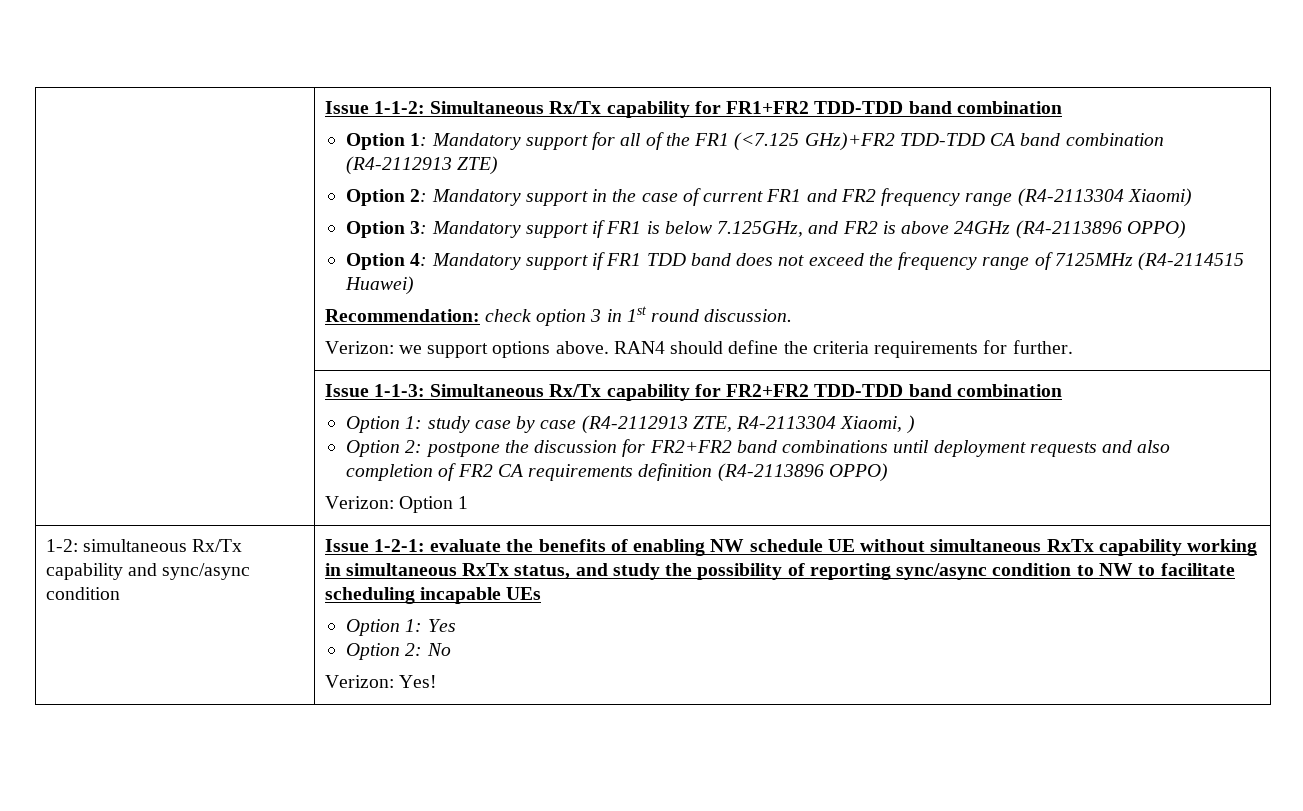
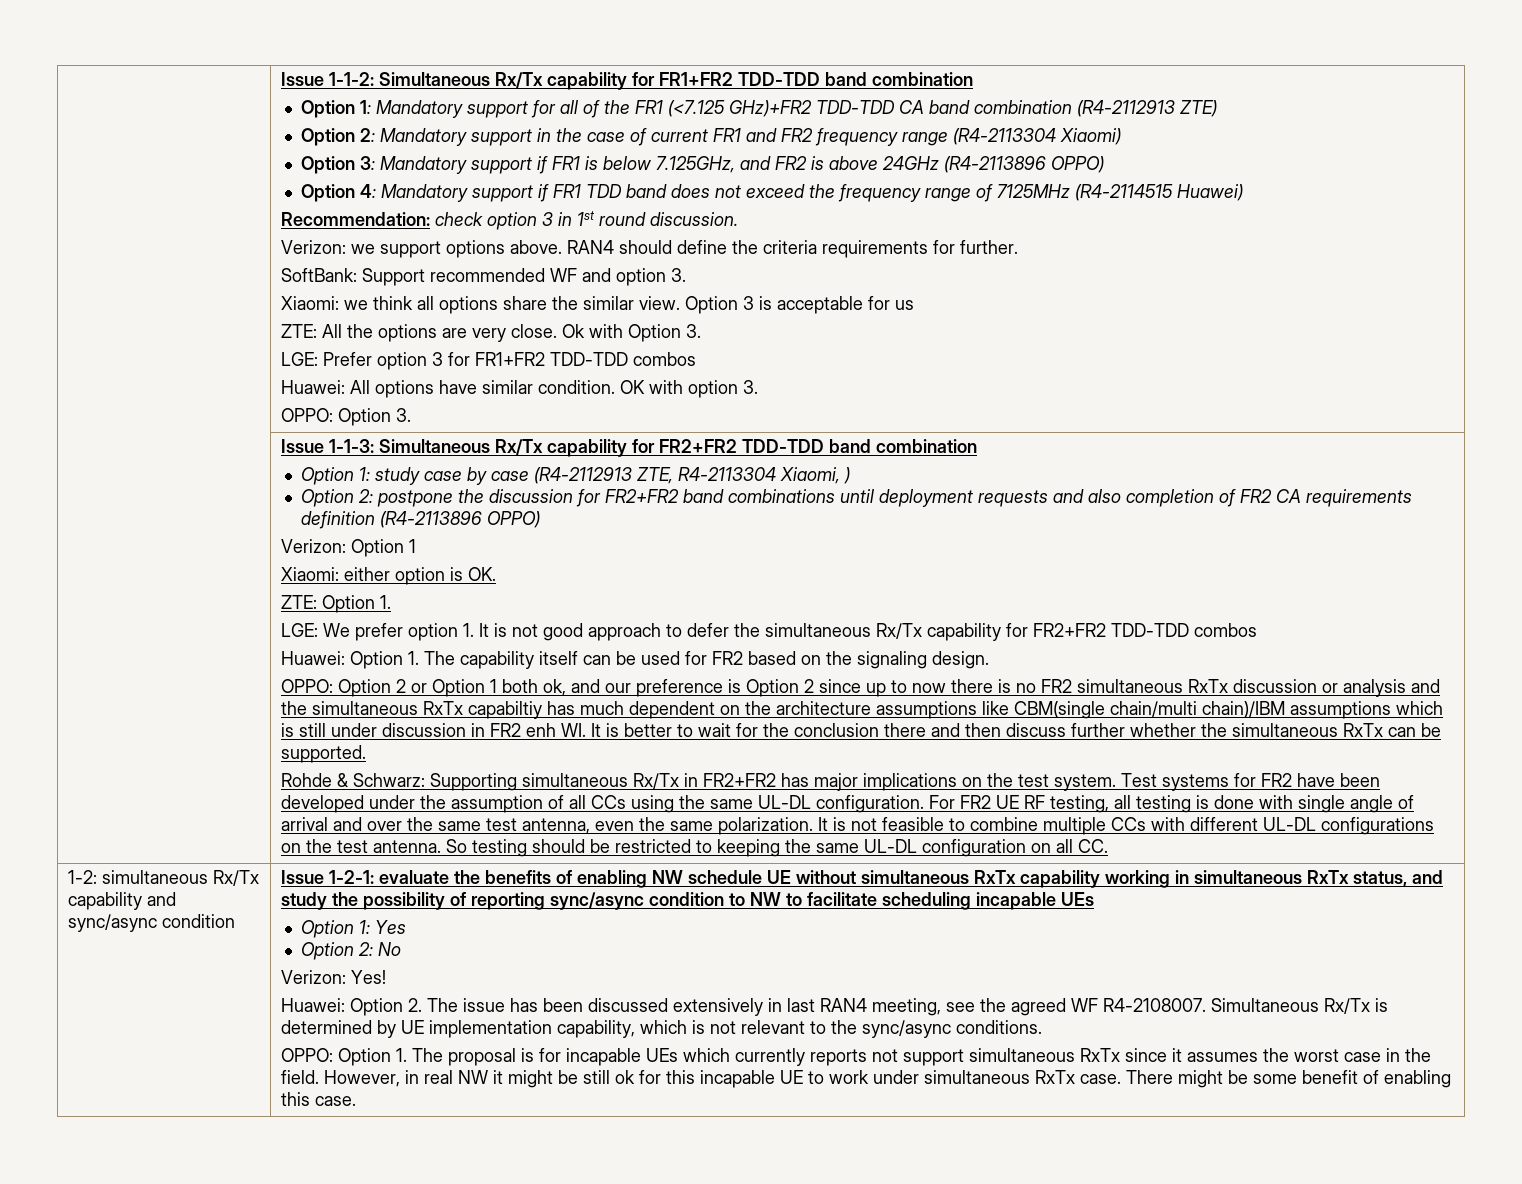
+ SoftBank: Support recommended WF and option 3.
+ Xiaomi: we think all options share the similar view. Option 3 is acceptable for us
+ ZTE: All the options are very close. Ok with Option 3.
+ LGE: Prefer option 3 for FR1+FR2 TDD-TDD combos
+ Huawei: All options have similar condition. OK with option 3.
+ OPPO: Option 3.
+ Xiaomi: either option is OK.
+ ZTE: Option 1.
+ LGE: We prefer option 1. It is not good approach to defer the simultaneous Rx/Tx capability for FR2+FR2 TDD-TDD combos
+ Huawei: Option 1. The capability itself can be used for FR2 based on the signaling design.
+ OPPO: Option 2 or Option 1 both ok, and our preference is Option 2 since up to now there is no FR2 simultaneous RxTx discussion or analysis and the simultaneous RxTx capabiltiy has much dependent on the architecture assumptions like CBM(single chain/multi chain)/IBM assumptions which is still under discussion in FR2 enh WI. It is better to wait for the conclusion there and then discuss further whether the simultaneous RxTx can be supported.
+ Rohde & Schwarz: Supporting simultaneous Rx/Tx in FR2+FR2 has major implications on the test system. Test systems for FR2 have been developed under the assumption of all CCs using the same UL-DL configuration. For FR2 UE RF testing, all testing is done with single angle of arrival and over the same test antenna, even the same polarization. It is not feasible to combine multiple CCs with different UL-DL configurations on the test antenna. So testing should be restricted to keeping the same UL-DL configuration on all CC.
+ Huawei: Option 2. The issue has been discussed extensively in last RAN4 meeting, see the agreed WF R4-2108007. Simultaneous Rx/Tx is determined by UE implementation capability, which is not relevant to the sync/async conditions.
+ OPPO: Option 1. The proposal is for incapable UEs which currently reports not support simultaneous RxTx since it assumes the worst case in the field. However, in real NW it might be still ok for this incapable UE to work under simultaneous RxTx case. There might be some benefit of enabling this case.

